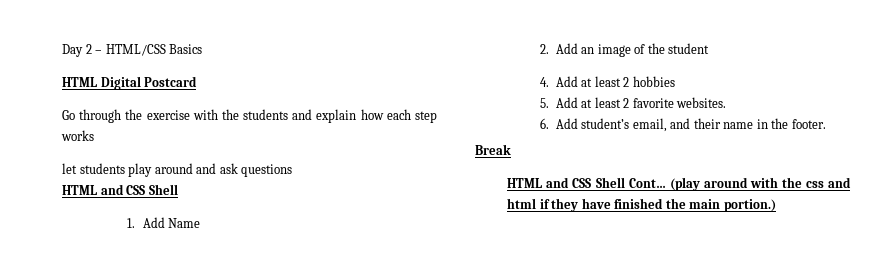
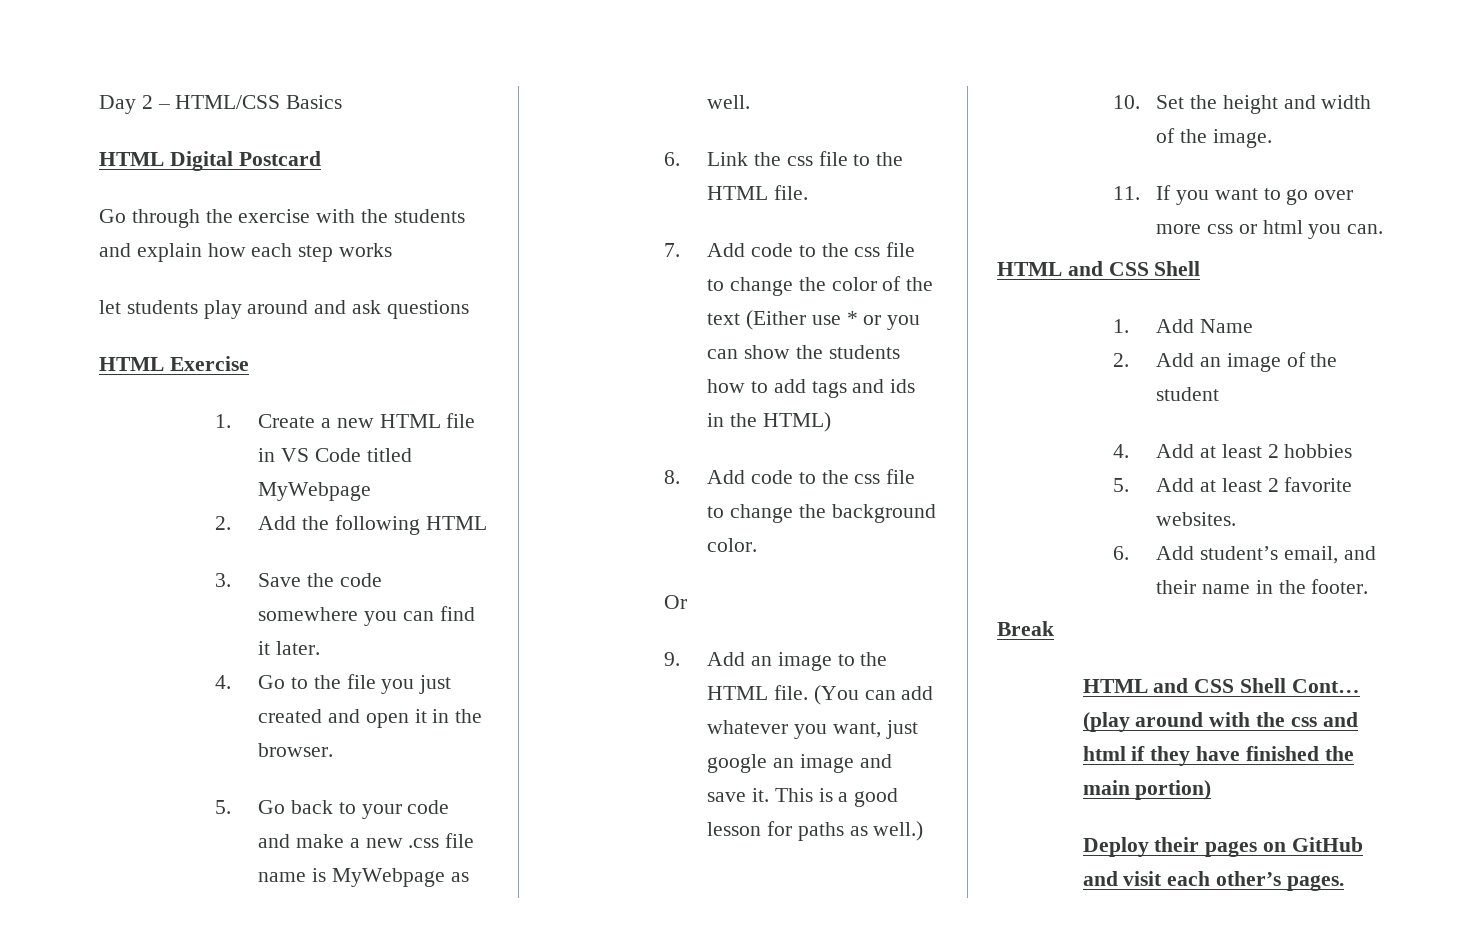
+ HTML Exercise
+ 1. Create a new HTML file in VS Code titled MyWebpage
+ 2. Add the following HTML
+ 3. Save the code somewhere you can find it later.
+ 4. Go to the file you just created and open it in the browser.
+ 5. Go back to your code and make a new .css file name is MyWebpage as well.
+ 6. Link the css file to the HTML file.
+ 7. Add code to the css file to change the color of the text (Either use * or you can show the students how to add tags and ids in the HTML)
+ 8. Add code to the css file to change the background color.
+ Or
+ 9. Add an image to the HTML file. (You can add whatever you want, just google an image and save it. This is a good lesson for paths as well.)
+ 10. Set the height and width of the image.
+ 11. If you want to go over more css or html you can.
- (play around with the css and html if they have finished the main portion.)
+ (play around with the css and html if they have finished the main portion)
+ Deploy their pages on GitHub and visit each other’s pages.

